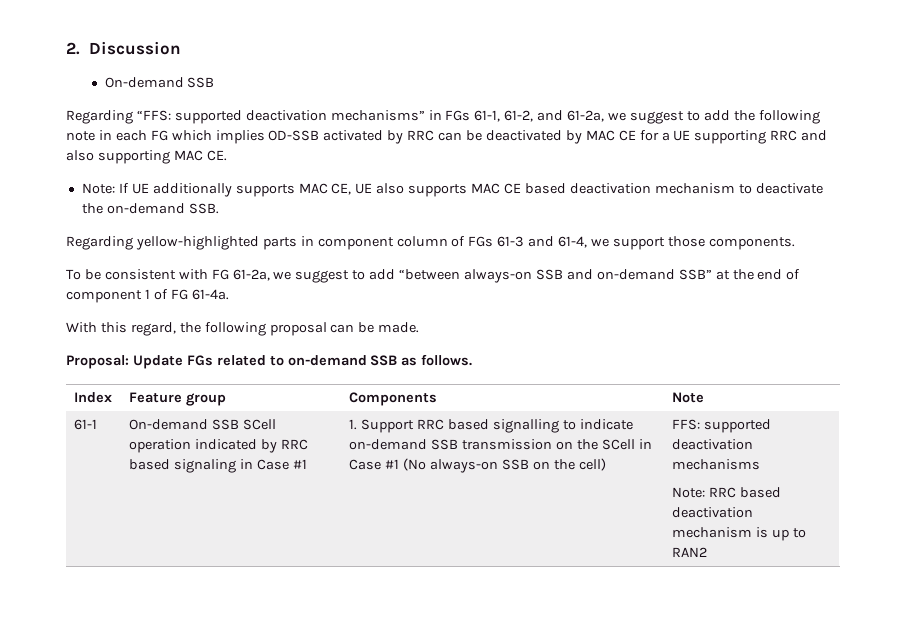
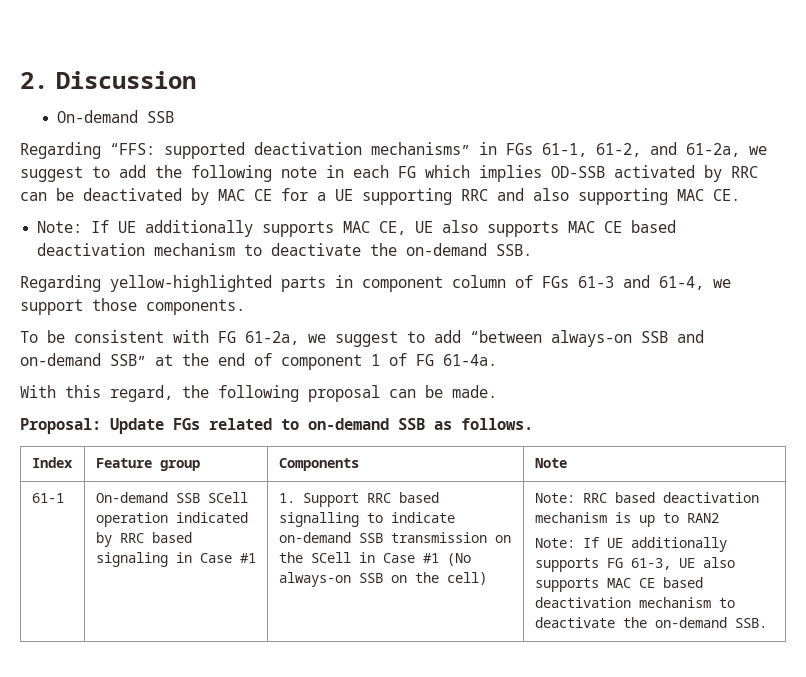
- FFS: supported deactivation mechanisms
+ Note: If UE additionally supports FG 61-3, UE also supports MAC CE based deactivation mechanism to deactivate the on-demand SSB.

